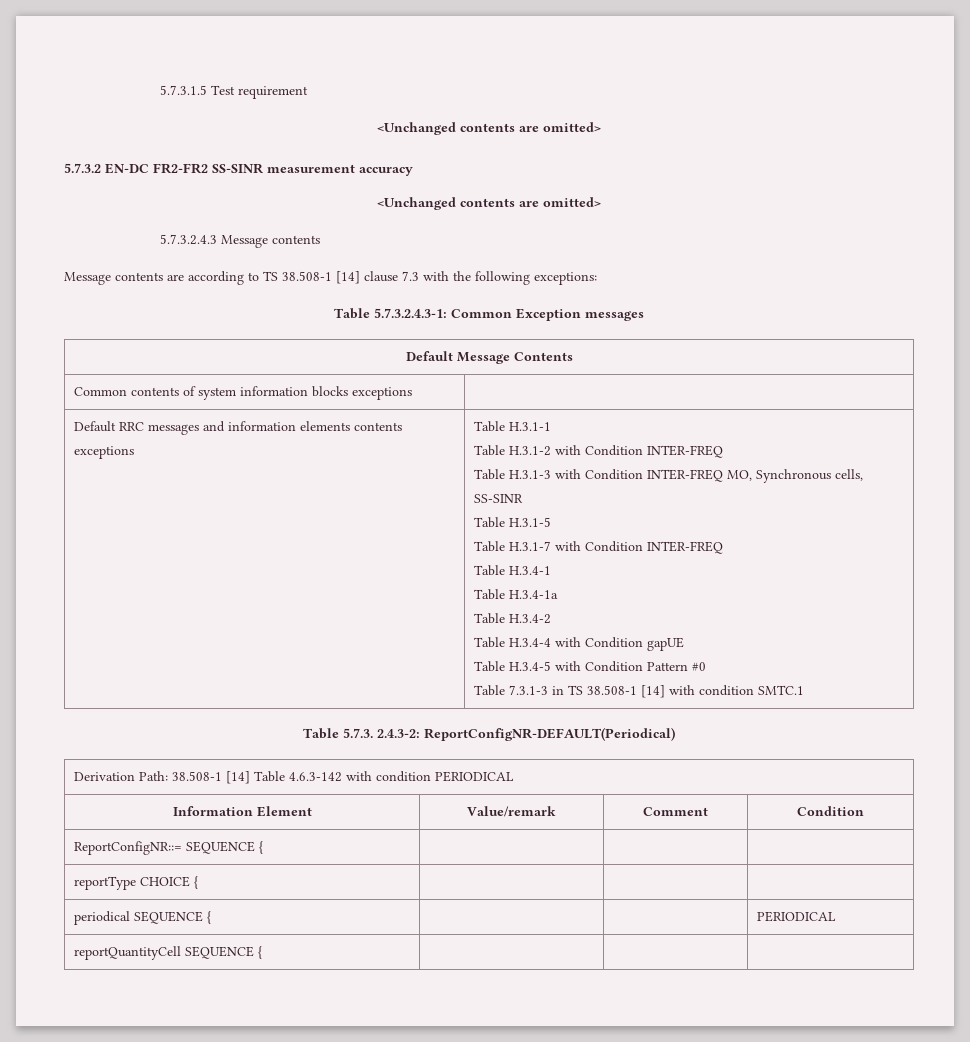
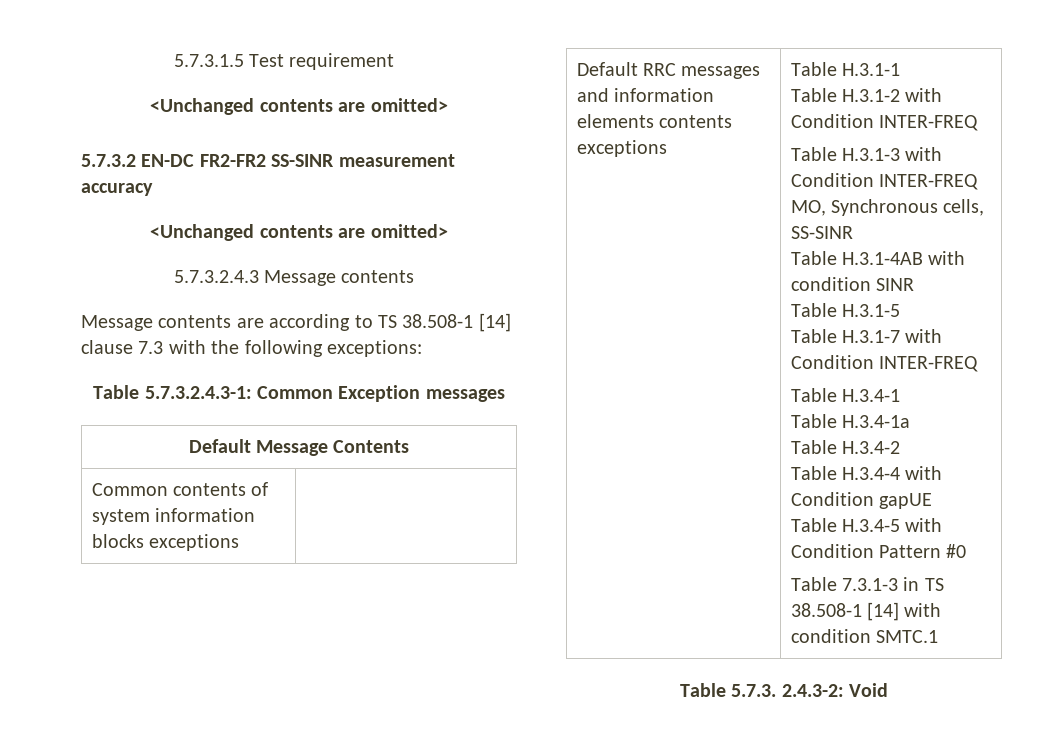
+ Table H.3.1-4AB with condition SINR
- Table 5.7.3. 2.4.3-2: ReportConfigNR-DEFAULT(Periodical)
- Derivation Path: 38.508-1 [14] Table 4.6.3-142 with condition PERIODICAL
- Information Element | Value/remark | Comment | Condition
- ReportConfigNR::= SEQUENCE { | | |
- reportType CHOICE { | | |
- periodical SEQUENCE { | | | PERIODICAL
- reportQuantityCell SEQUENCE { | | |
+ Table 5.7.3. 2.4.3-2: Void

